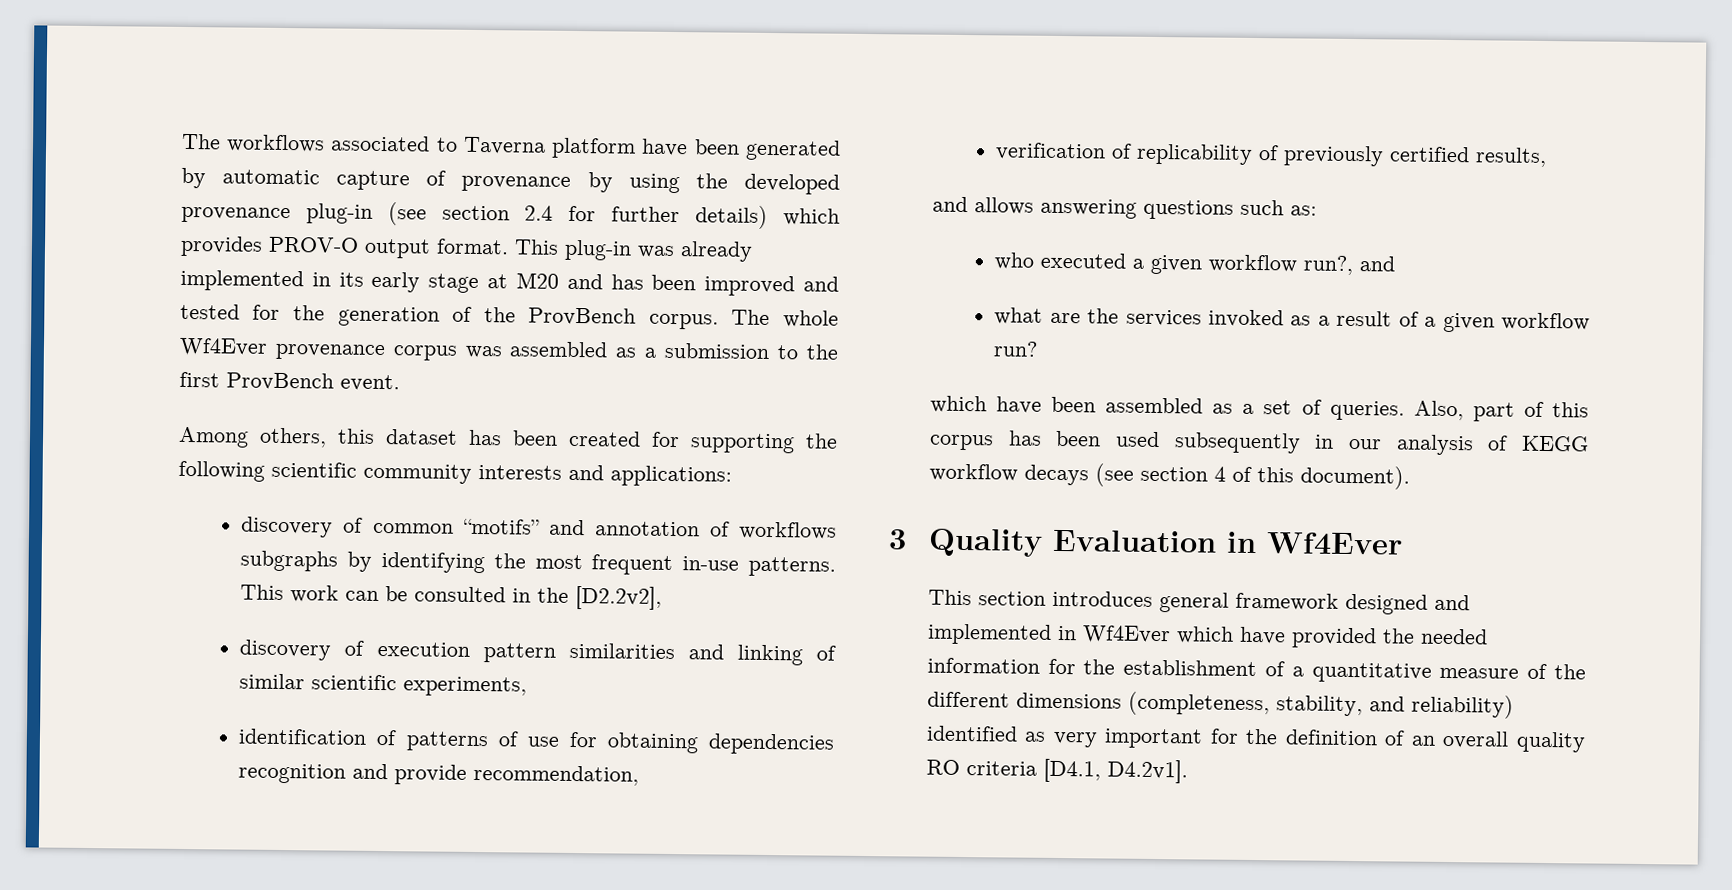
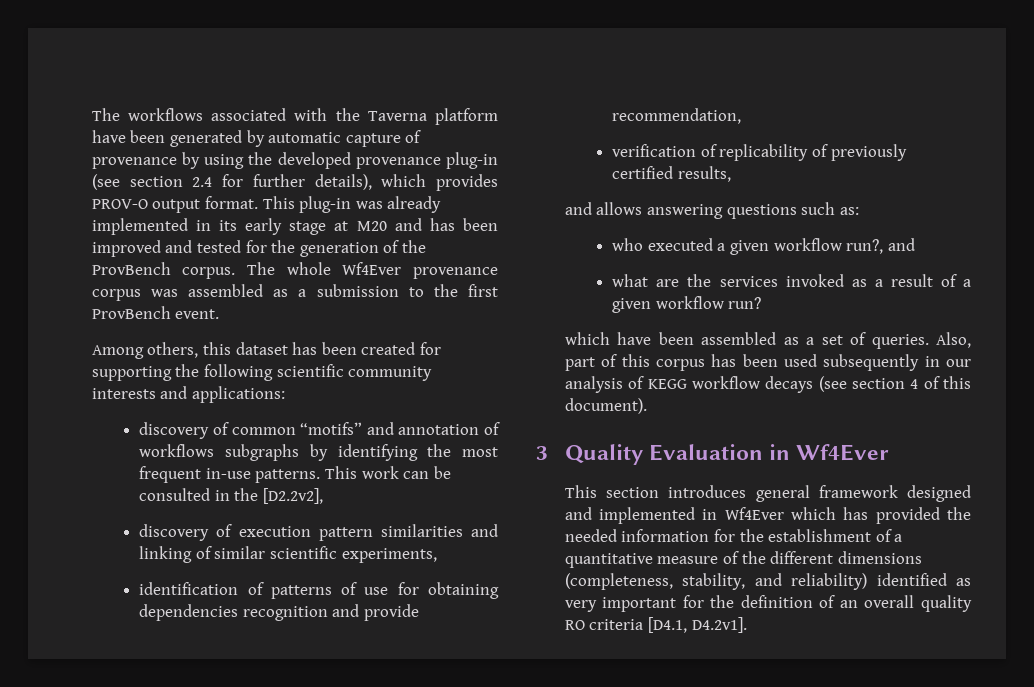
- The workflows associated to Taverna platform have been generated by automatic capture of provenance by using the developed provenance plug-in (see section 2.4 for further details) which provides PROV-O output format.
+ The workflows associated with the Taverna platform have been generated by automatic capture of provenance by using the developed provenance plug-in (see section 2.4 for further details), which provides PROV-O output format.
- This section introduces general framework designed and implemented in Wf4Ever which have provided the needed information for the establishment of a quantitative measure of the different dimensions (completeness, stability, and reliability) identified as very important for the definition of an overall quality RO criteria [D4.1, D4.2v1].
+ This section introduces general framework designed and implemented in Wf4Ever which has provided the needed information for the establishment of a quantitative measure of the different dimensions (completeness, stability, and reliability) identified as very important for the definition of an overall quality RO criteria [D4.1, D4.2v1].

